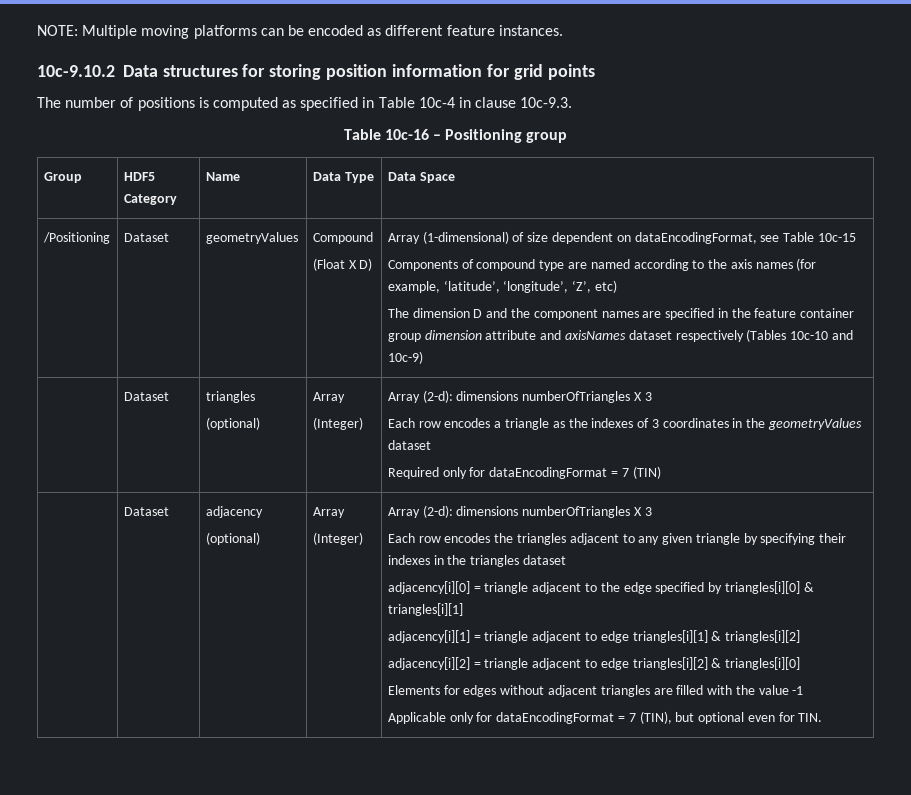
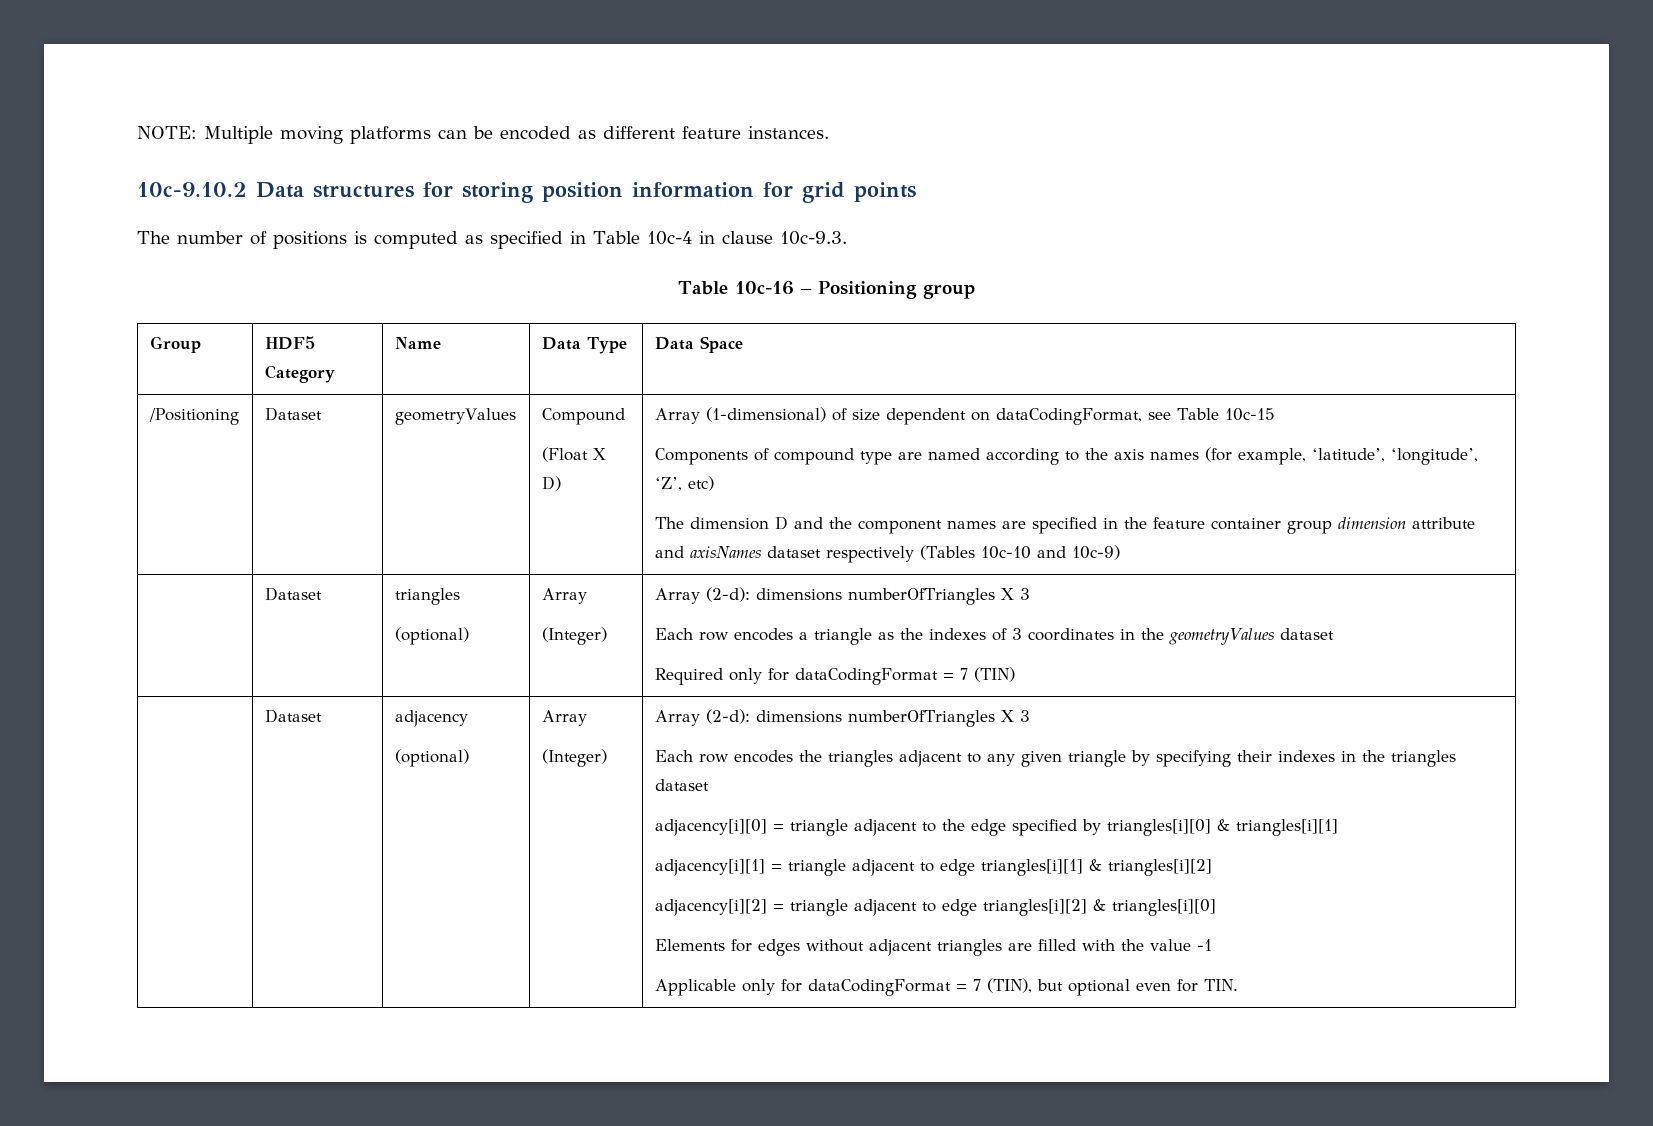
- Array (1-dimensional) of size dependent on dataEncodingFormat, see Table 10c-15
+ Array (1-dimensional) of size dependent on dataCodingFormat, see Table 10c-15
  | Dataset | triangles
  (optional) | Array
  (Integer) | Array (2-d): dimensions numberOfTriangles X 3
  Each row encodes a triangle as the indexes of 3 coordinates in the geometryValues dataset
- Required only for dataEncodingFormat = 7 (TIN)
+ Required only for dataCodingFormat = 7 (TIN)
- Applicable only for dataEncodingFormat = 7 (TIN), but optional even for TIN.
+ Applicable only for dataCodingFormat = 7 (TIN), but optional even for TIN.

